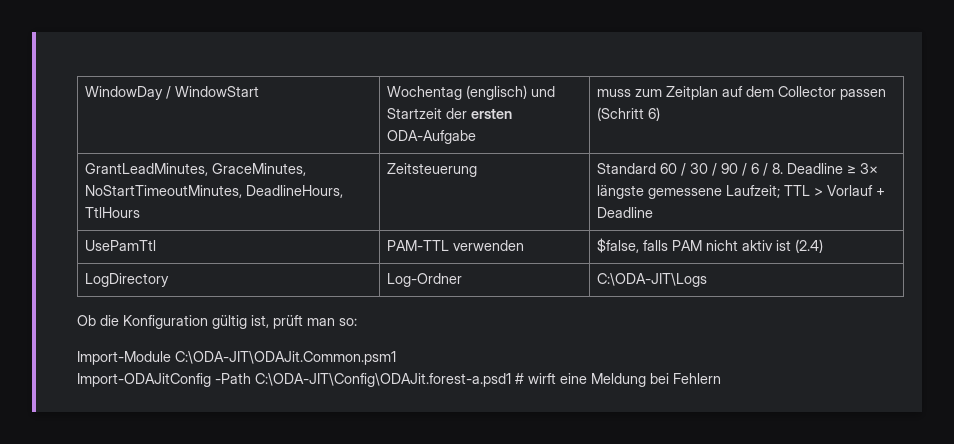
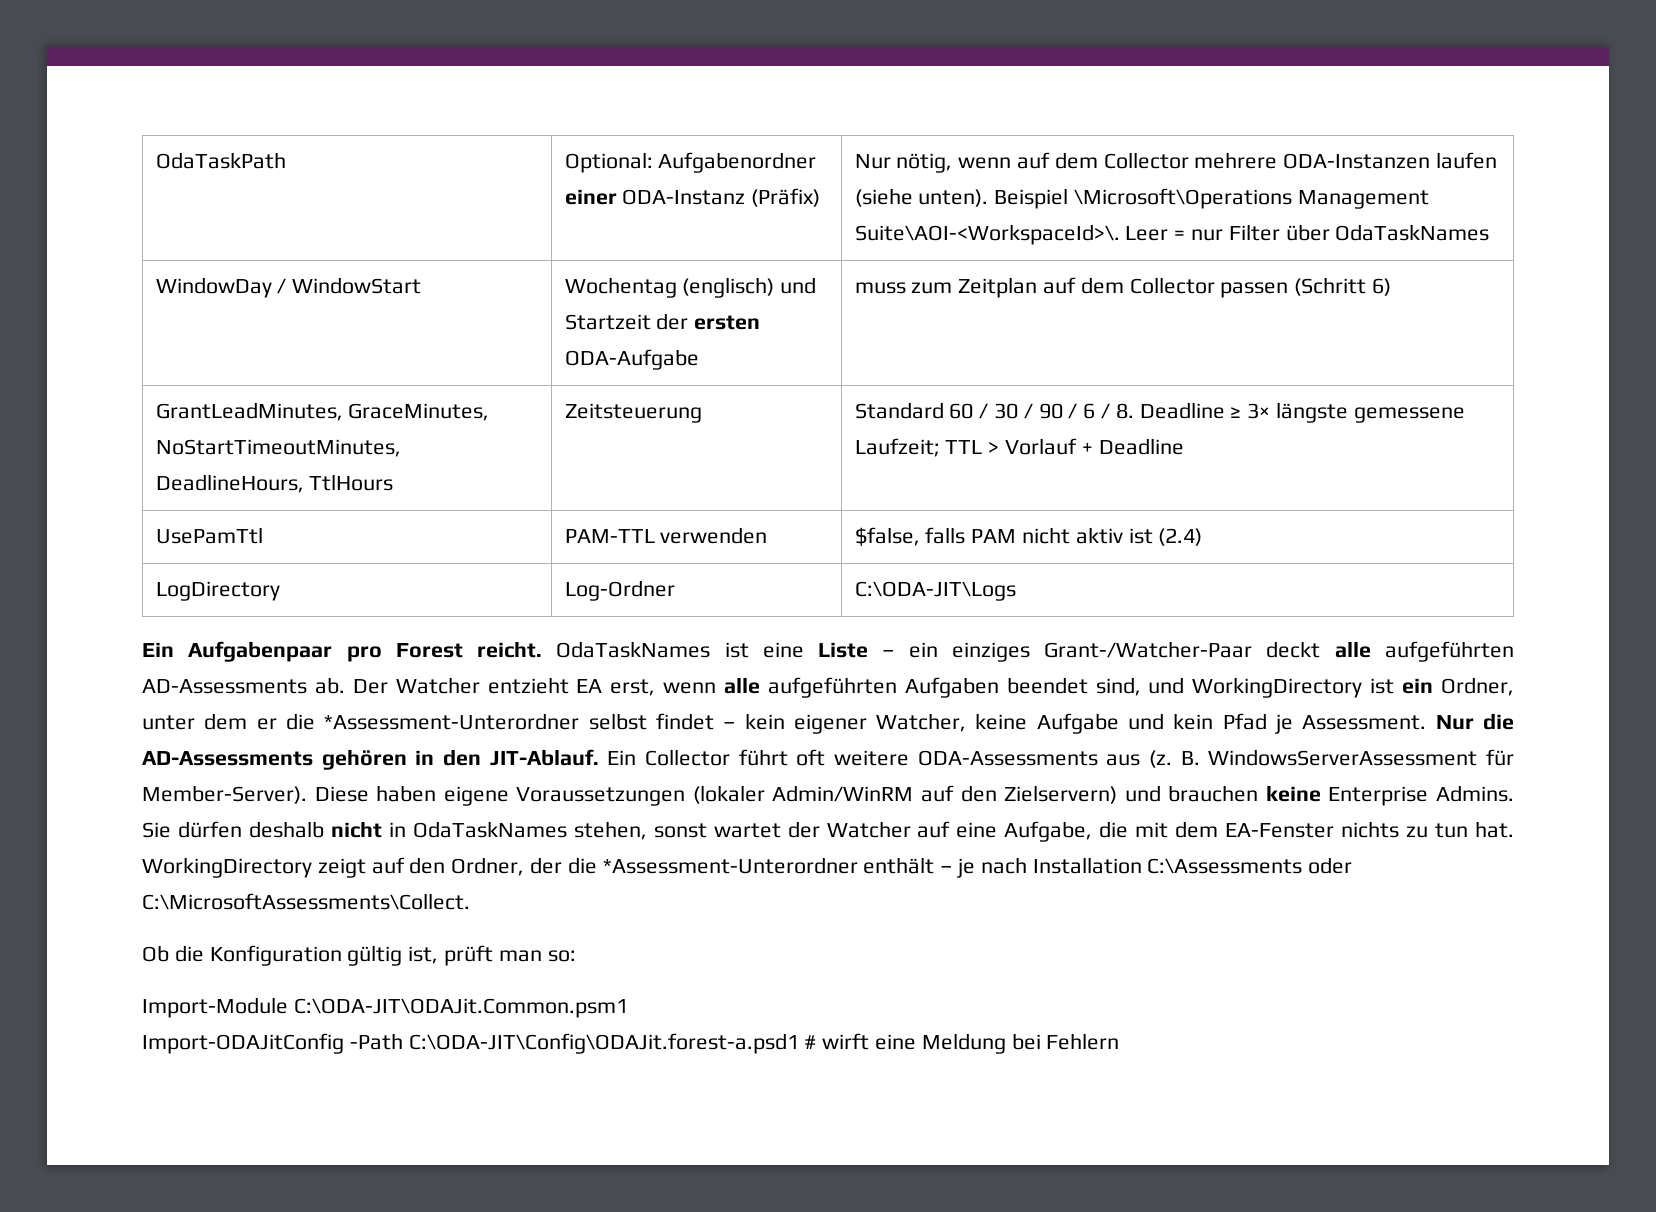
+ OdaTaskPath | Optional: Aufgabenordner einer ODA-Instanz (Präfix) | Nur nötig, wenn auf dem Collector mehrere ODA-Instanzen laufen (siehe unten). Beispiel \Microsoft\Operations Management Suite\AOI-<WorkspaceId>\. Leer = nur Filter über OdaTaskNames
+ Ein Aufgabenpaar pro Forest reicht. OdaTaskNames ist eine Liste – ein einziges Grant-/Watcher-Paar deckt alle aufgeführten AD-Assessments ab. Der Watcher entzieht EA erst, wenn alle aufgeführten Aufgaben beendet sind, und WorkingDirectory ist ein Ordner, unter dem er die *Assessment-Unterordner selbst findet – kein eigener Watcher, keine Aufgabe und kein Pfad je Assessment. Nur die AD-Assessments gehören in den JIT-Ablauf. Ein Collector führt oft weitere ODA-Assessments aus (z. B. WindowsServerAssessment für Member-Server). Diese haben eigene Voraussetzungen (lokaler Admin/WinRM auf den Zielservern) und brauchen keine Enterprise Admins. Sie dürfen deshalb nicht in OdaTaskNames stehen, sonst wartet der Watcher auf eine Aufgabe, die mit dem EA-Fenster nichts zu tun hat. WorkingDirectory zeigt auf den Ordner, der die *Assessment-Unterordner enthält – je nach Installation C:\Assessments oder C:\MicrosoftAssessments\Collect.

